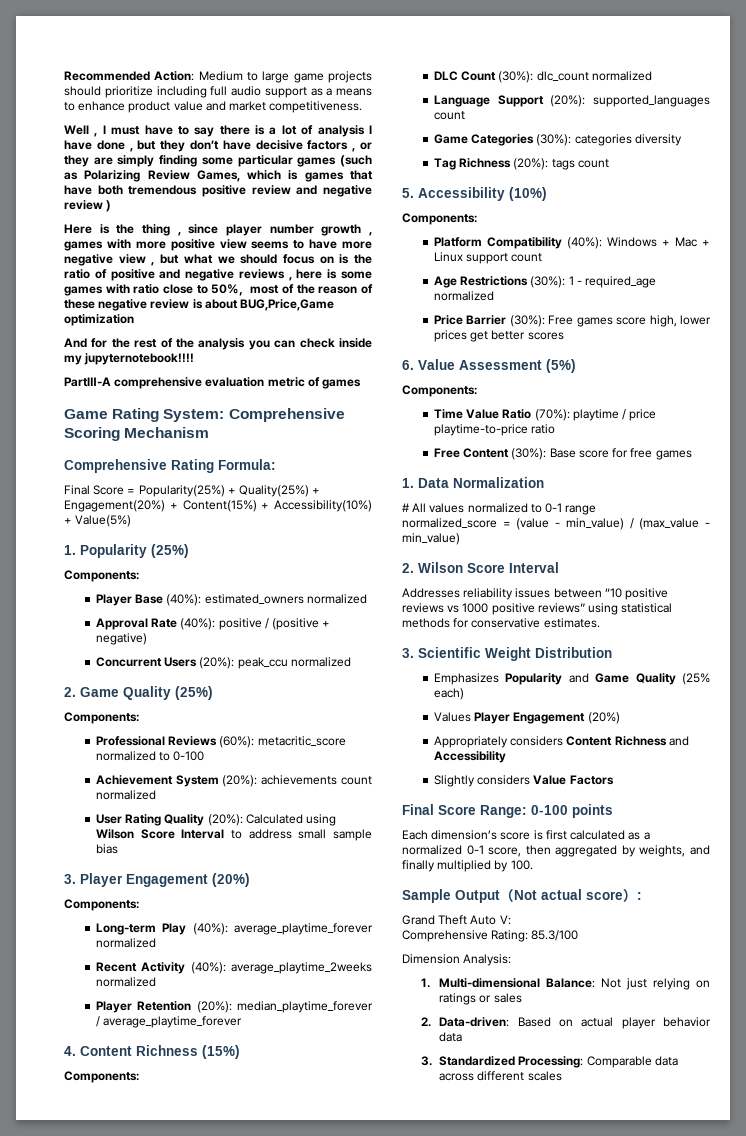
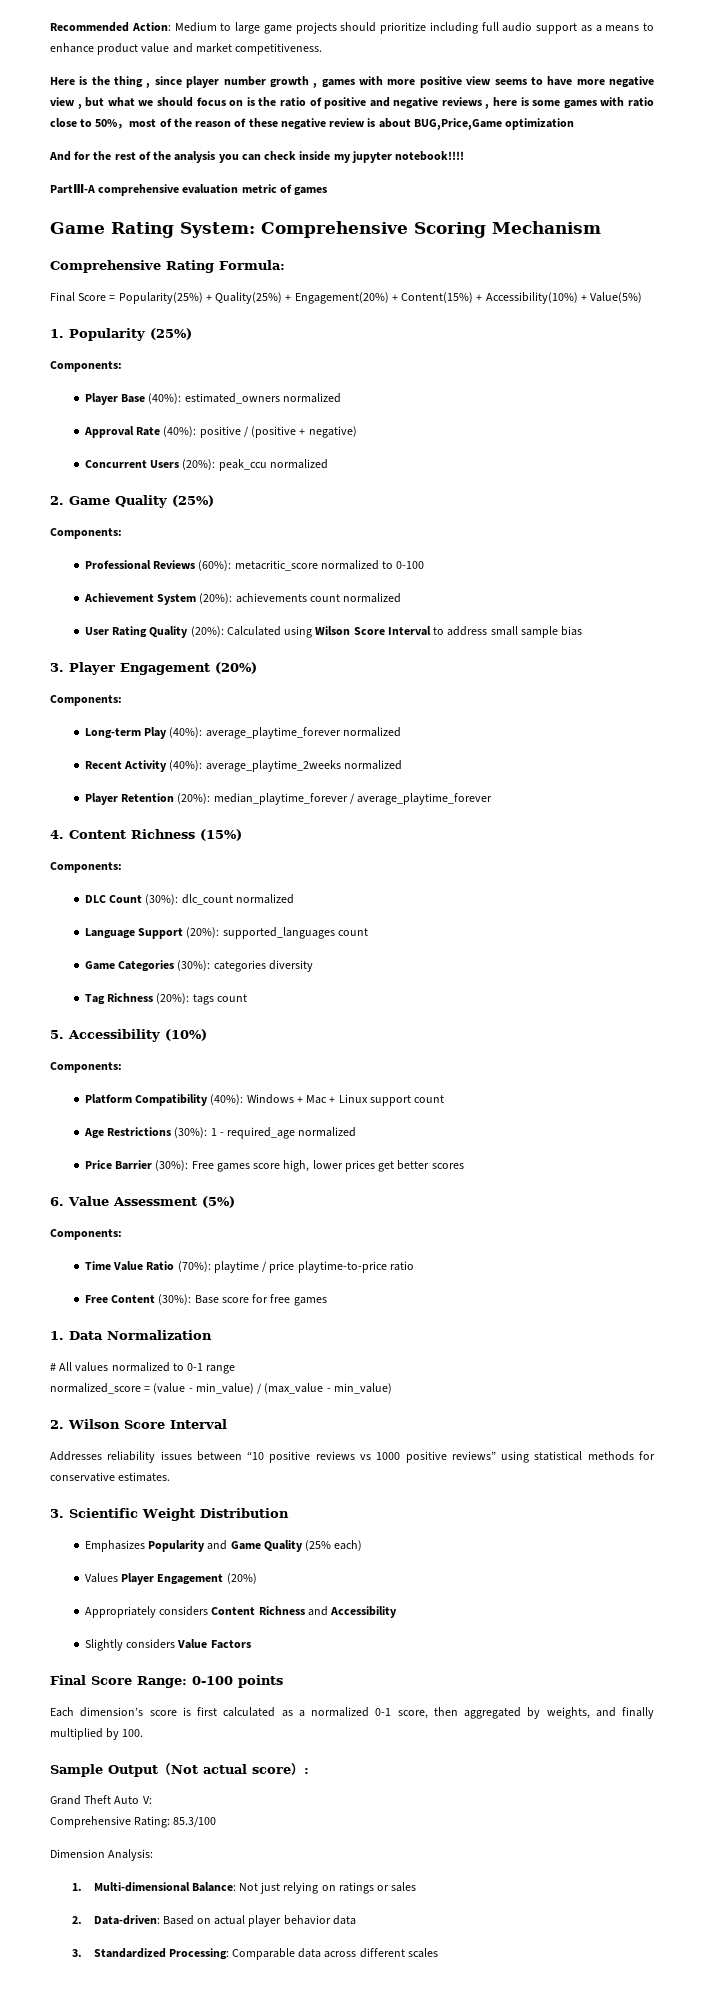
- Well , I must have to say there is a lot of analysis I have done , but they don’t have decisive factors , or they are simply finding some particular games (such as Polarizing Review Games, which is games that have both tremendous positive review and negative review )
- And for the rest of the analysis you can check inside my jupyternotebook!!!!
+ And for the rest of the analysis you can check inside my jupyter notebook!!!!

